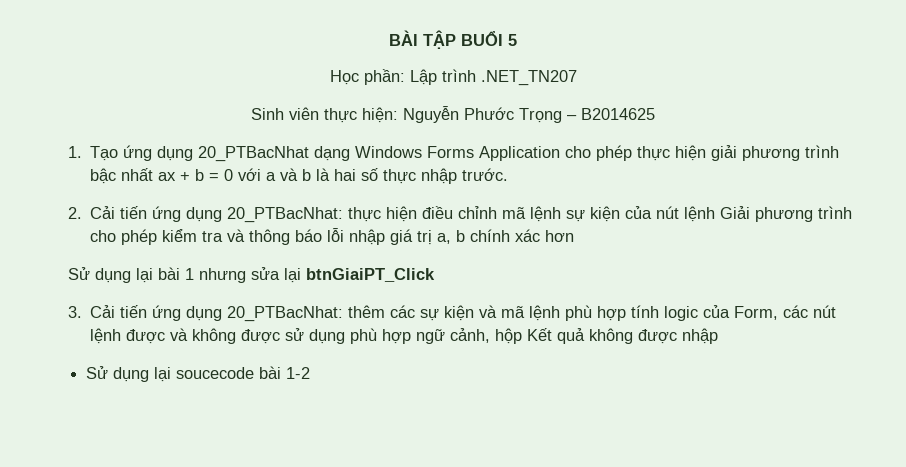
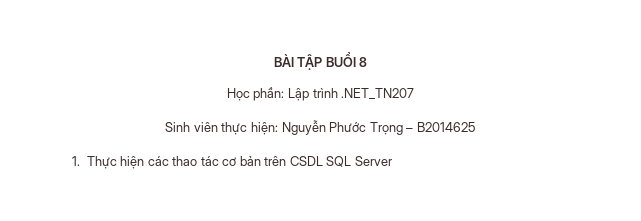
- BÀI TẬP BUỔI 5
+ BÀI TẬP BUỔI 8
- 1. Tạo ứng dụng 20_PTBacNhat dạng Windows Forms Application cho phép thực hiện giải phương trình bậc nhất ax + b = 0 với a và b là hai số thực nhập trước.
- 2. Cải tiến ứng dụng 20_PTBacNhat: thực hiện điều chỉnh mã lệnh sự kiện của nút lệnh Giải phương trình cho phép kiểm tra và thông báo lỗi nhập giá trị a, b chính xác hơn
- Sử dụng lại bài 1 nhưng sửa lại btnGiaiPT_Click
- 3. Cải tiến ứng dụng 20_PTBacNhat: thêm các sự kiện và mã lệnh phù hợp tính logic của Form, các nút lệnh được và không được sử dụng phù hợp ngữ cảnh, hộp Kết quả không được nhập
- Sử dụng lại soucecode bài 1-2
+ 1. Thực hiện các thao tác cơ bản trên CSDL SQL Server

